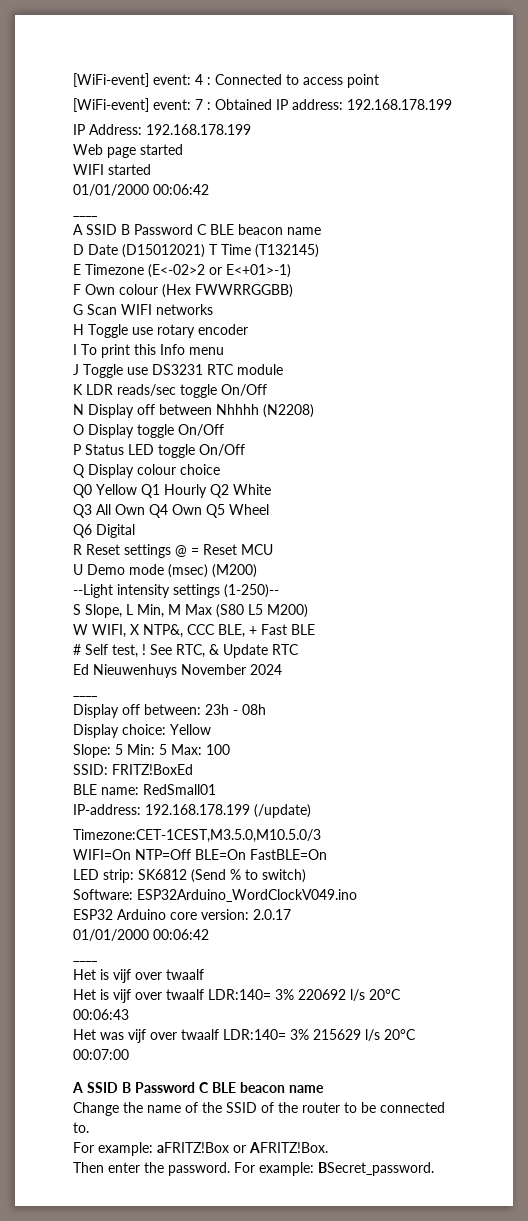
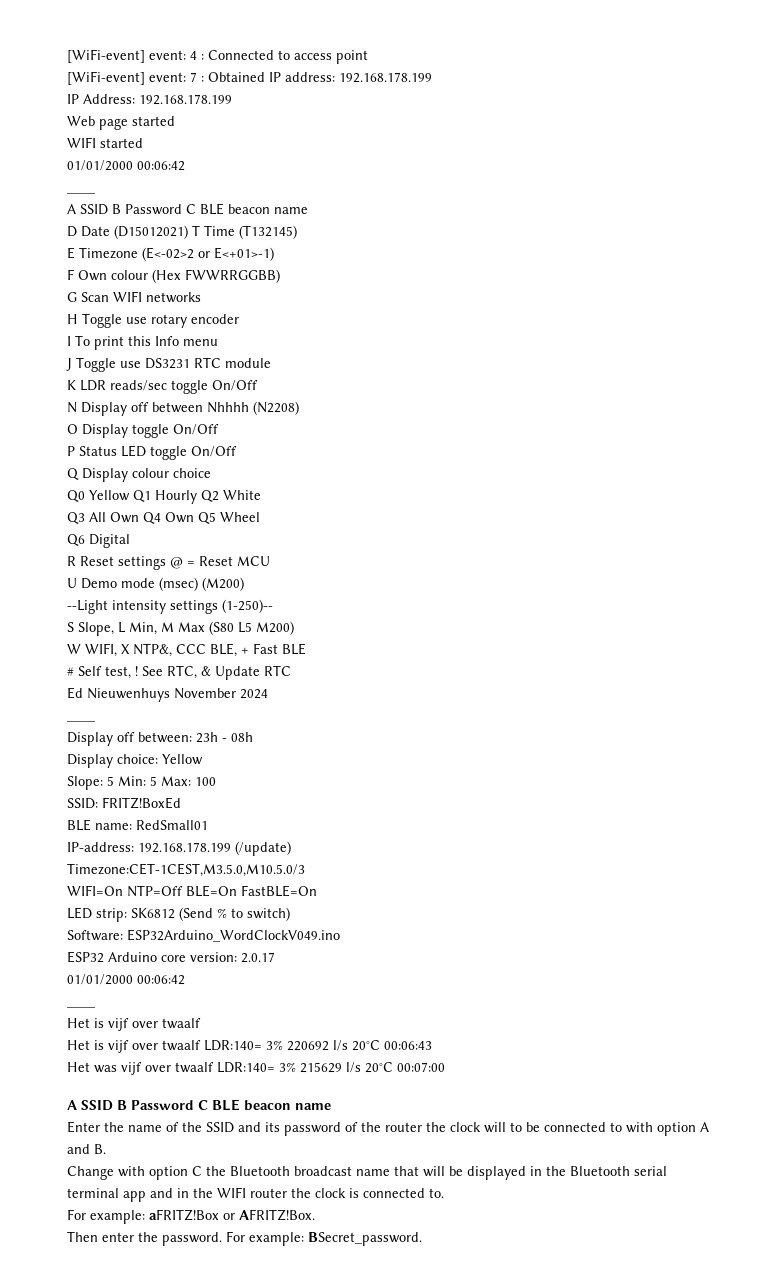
- Change the name of the SSID of the router to be connected to.
+ Enter the name of the SSID and its password of the router the clock will to be connected to with option A and B.
+ Change with option C the Bluetooth broadcast name that will be displayed in the Bluetooth serial terminal app and in the WIFI router the clock is connected to.

